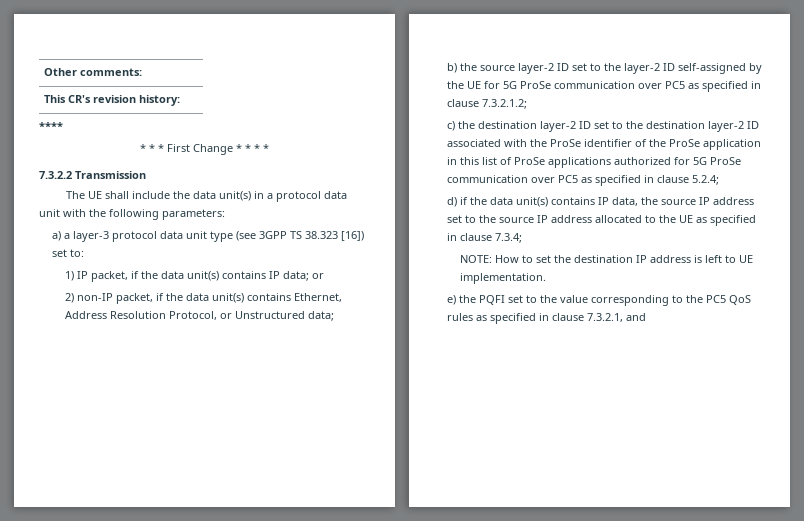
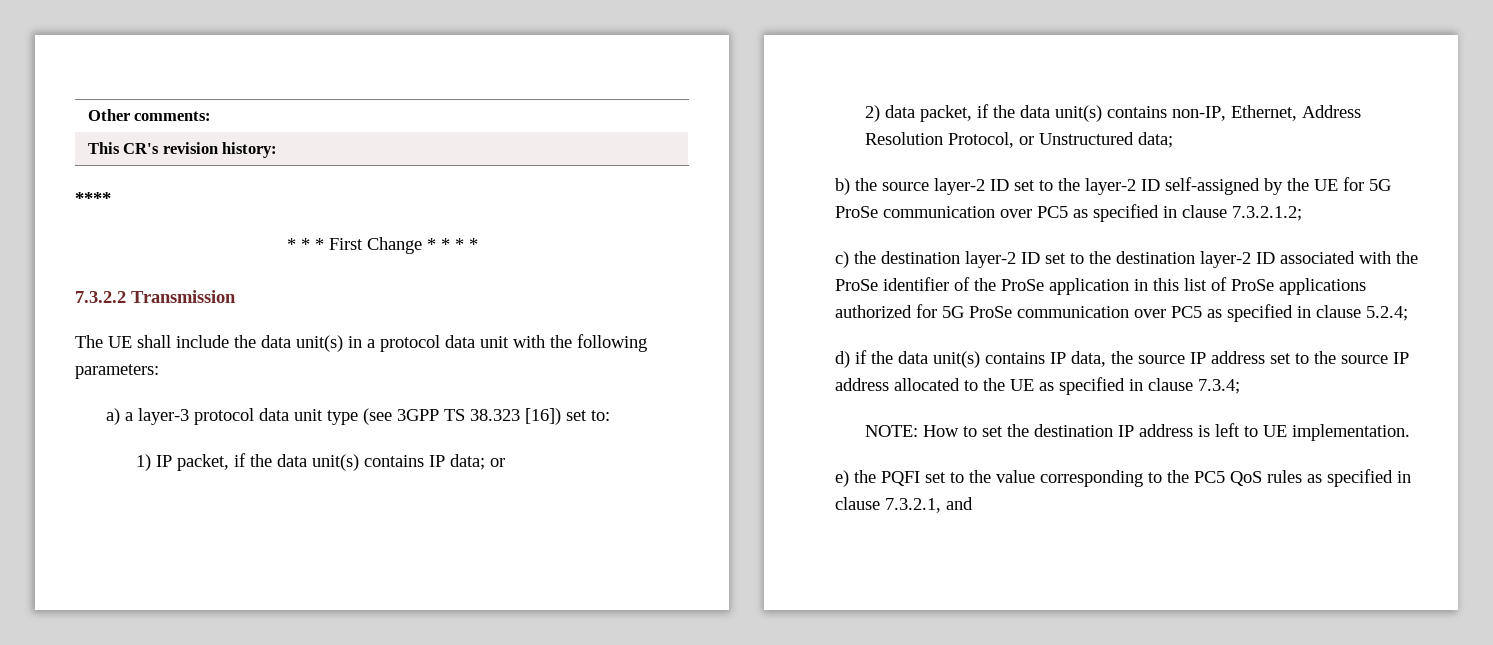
- 2) non-IP packet, if the data unit(s) contains Ethernet, Address Resolution Protocol, or Unstructured data;
+ 2) data packet, if the data unit(s) contains non-IP, Ethernet, Address Resolution Protocol, or Unstructured data;

